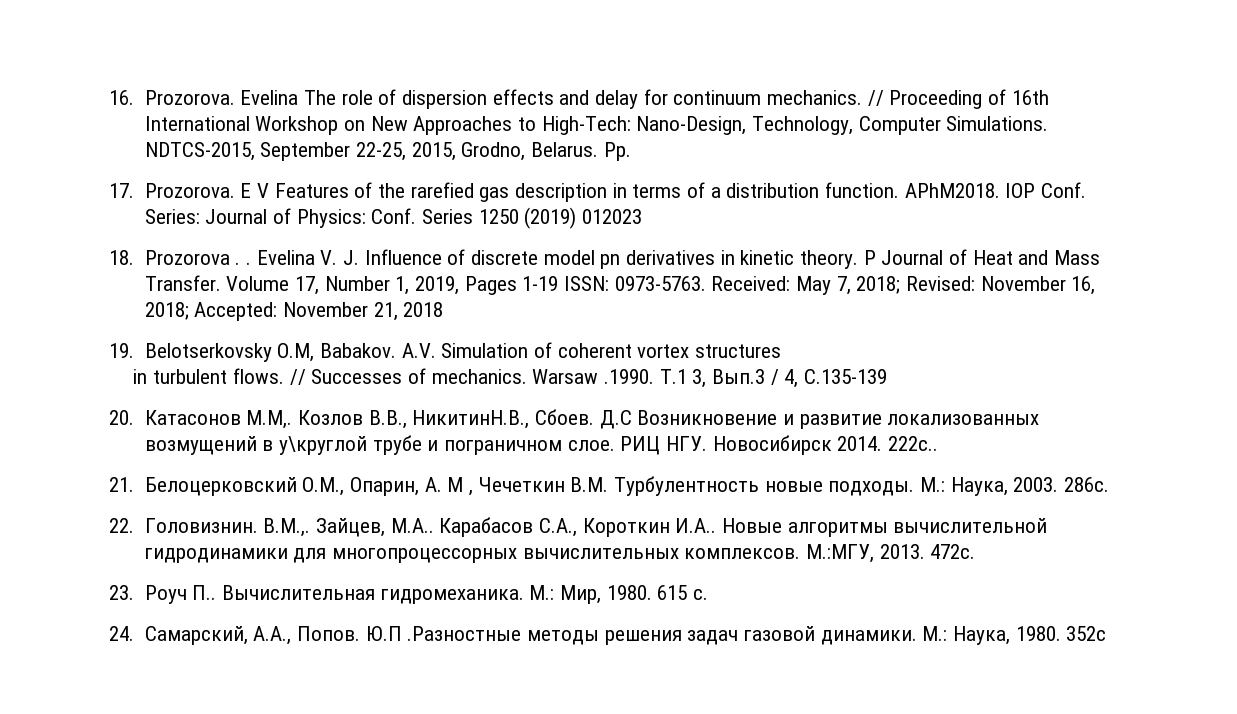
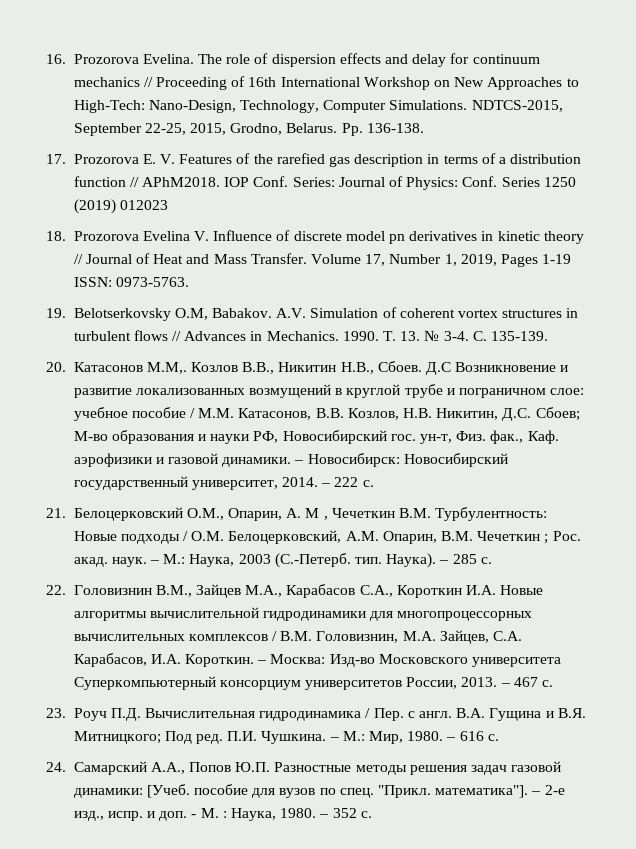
- 16. Prozorova. Evelina The role of dispersion effects and delay for continuum mechanics. // Proceeding of 16th International Workshop on New Approaches to High-Tech: Nano-Design, Technology, Computer Simulations.
+ 16. Prozorova Evelina. The role of dispersion effects and delay for continuum mechanics // Proceeding of 16th International Workshop on New Approaches to High-Tech: Nano-Design, Technology, Computer Simulations.
- Pp.
+ Pp. 136-138.
- 17. Prozorova. E V Features of the rarefied gas description in terms of a distribution function. APhM2018.
+ 17. Prozorova E. V. Features of the rarefied gas description in terms of a distribution function // APhM2018.
- 18. Prozorova . . Evelina V. J. Influence of discrete model pn derivatives in kinetic theory. P Journal of Heat and Mass Transfer.
+ 18. Prozorova Evelina V. Influence of discrete model pn derivatives in kinetic theory // Journal of Heat and Mass Transfer.
- Received: May 7, 2018; Revised: November 16, 2018; Accepted: November 21, 2018
- A.V. Simulation of coherent vortex structures
- in turbulent flows. // Successes of mechanics. Warsaw .1990. Т.1 3, Вып.3 / 4, С.135-139
+ A.V. Simulation of coherent vortex structures in turbulent flows // Advances in Mechanics. 1990. Т. 13. № 3-4. С. 135-139.
- 20. Катасонов М.М,. Козлов В.В., НикитинН.В., Сбоев.
+ 20. Катасонов М.М,. Козлов В.В., Никитин Н.В., Сбоев.
- Д.С Возникновение и развитие локализованных возмущений в у\круглой трубе и пограничном слое. РИЦ НГУ. Новосибирск 2014. 222с..
+ Д.С Возникновение и развитие локализованных возмущений в круглой трубе и пограничном слое: учебное пособие / М.М. Катасонов, В.В. Козлов, Н.В. Никитин, Д.С. Сбоев; М-во образования и науки РФ, Новосибирский гос. ун-т, Физ. фак., Каф. аэрофизики и газовой динамики. – Новосибирск: Новосибирский государственный университет, 2014. – 222 с.
- 21. Белоцерковский О.М., Опарин, А. М , Чечеткин В.М. Турбулентность новые подходы. М.: Наука, 2003. 286с.
- 22. Головизнин. В.М.,. Зайцев, М.А.. Карабасов С.А., Короткин И.А.. Новые алгоритмы вычислительной гидродинамики для многопроцессорных вычислительных комплексов. М.:МГУ, 2013. 472с.
- 23. Роуч П.. Вычислительная гидромеханика. М.: Мир, 1980.
+ 21. Белоцерковский О.М., Опарин, А. М , Чечеткин В.М. Турбулентность: Новые подходы / О.М. Белоцерковский, А.М. Опарин, В.М. Чечеткин ; Рос. акад. наук. – М.: Наука, 2003 (С.-Петерб. тип. Наука). – 285 с.
+ 22. Головизнин В.М., Зайцев М.А., Карабасов С.А., Короткин И.А. Новые алгоритмы вычислительной гидродинамики для многопроцессорных вычислительных комплексов / В.М. Головизнин, М.А. Зайцев, С.А. Карабасов, И.А. Короткин. – Москва: Изд-во Московского университета Суперкомпьютерный консорциум университетов России, 2013. – 467 с.
+ 23. Роуч П.Д. Вычислительная гидродинамика / Пер. с англ. В.А. Гущина и В.Я. Митницкого; Под ред. П.И. Чушкина. – М.: Мир, 1980.
- 615 с.
+ – 616 с.
- 24. Самарский, А.А., Попов. Ю.П .Разностные методы решения задач газовой динамики. М.: Наука, 1980. 352с
+ 24. Самарский А.А., Попов Ю.П. Разностные методы решения задач газовой динамики: [Учеб. пособие для вузов по спец. "Прикл. математика"]. – 2-е изд., испр. и доп. - М. : Наука, 1980. – 352 с.

